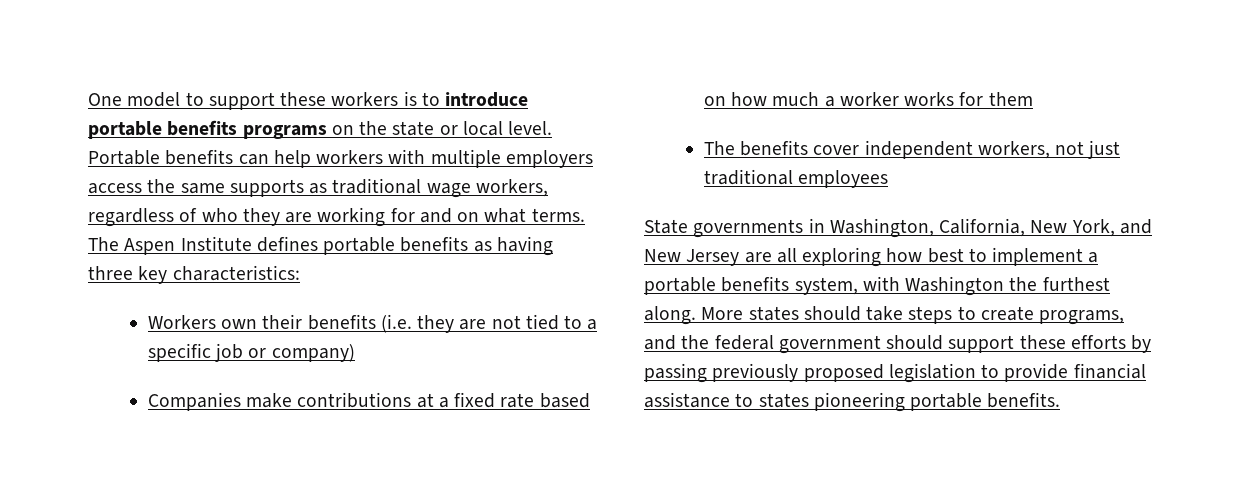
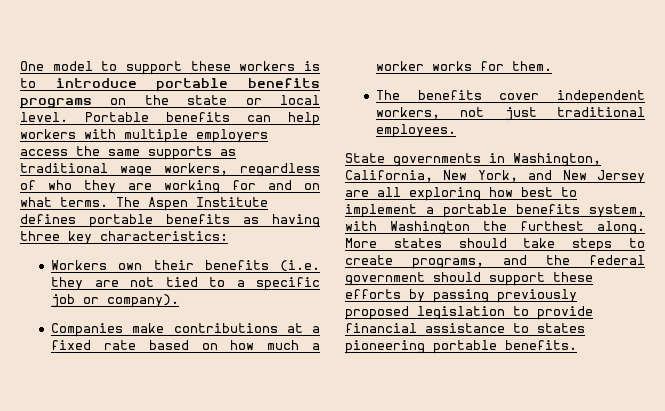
- Workers own their benefits (i.e. they are not tied to a specific job or company)
+ Workers own their benefits (i.e. they are not tied to a specific job or company).
- Companies make contributions at a fixed rate based on how much a worker works for them
+ Companies make contributions at a fixed rate based on how much a worker works for them.
- The benefits cover independent workers, not just traditional employees
+ The benefits cover independent workers, not just traditional employees.

